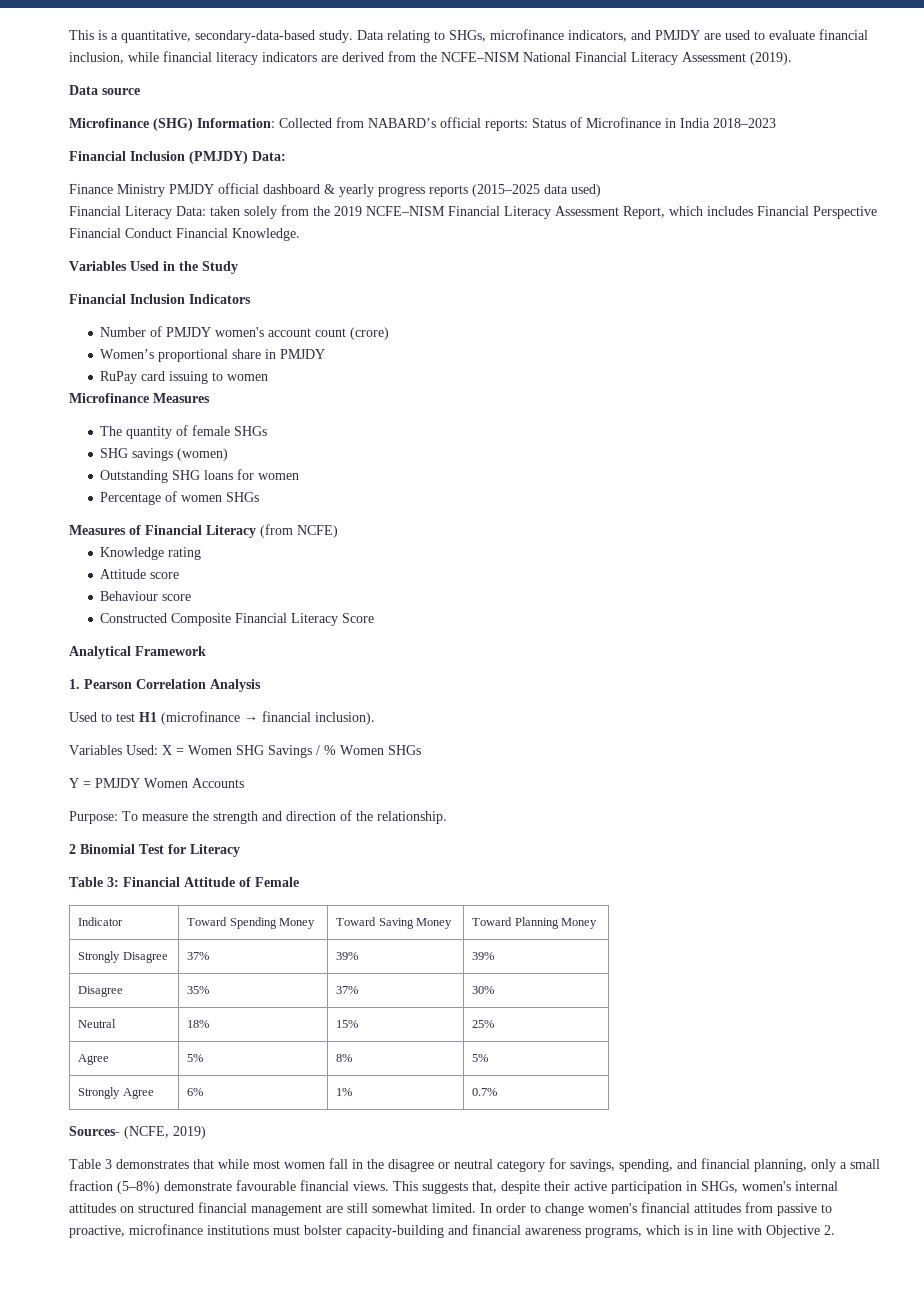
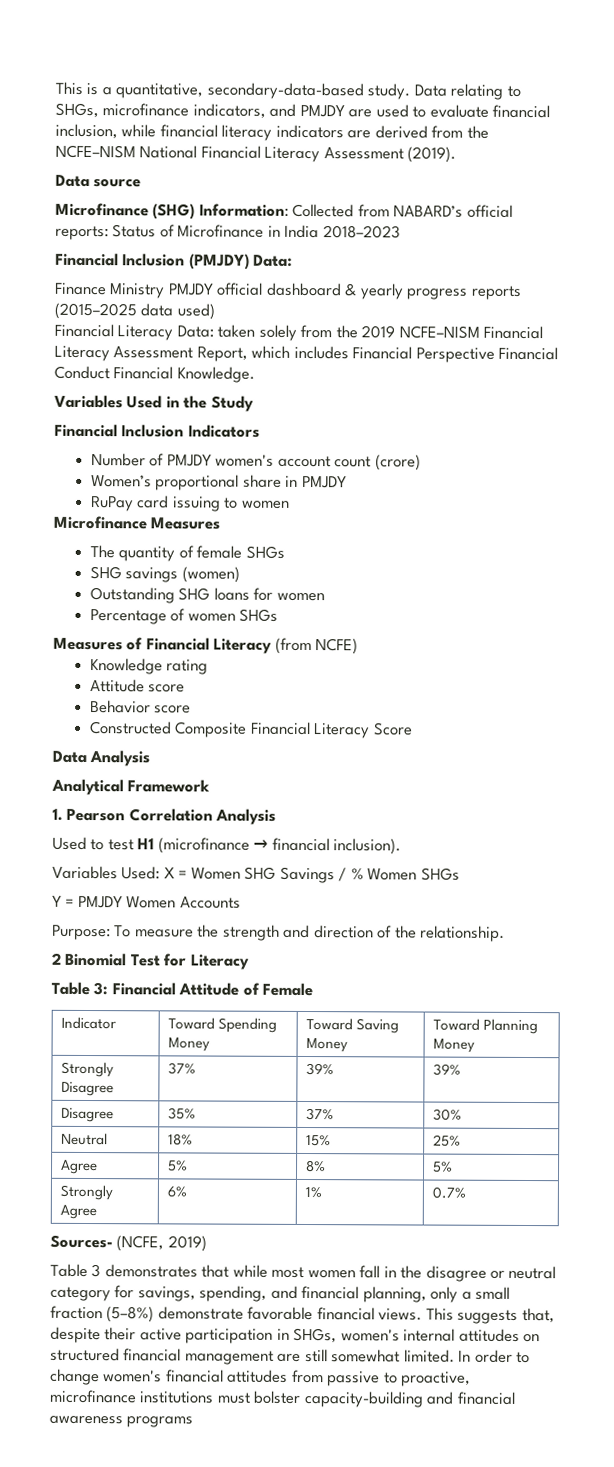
- Behaviour score
+ Behavior score
+ Data Analysis
- Table 3 demonstrates that while most women fall in the disagree or neutral category for savings, spending, and financial planning, only a small fraction (5–8%) demonstrate favourable financial views.
+ Table 3 demonstrates that while most women fall in the disagree or neutral category for savings, spending, and financial planning, only a small fraction (5–8%) demonstrate favorable financial views.
- In order to change women's financial attitudes from passive to proactive, microfinance institutions must bolster capacity-building and financial awareness programs, which is in line with Objective 2.
+ In order to change women's financial attitudes from passive to proactive, microfinance institutions must bolster capacity-building and financial awareness programs

